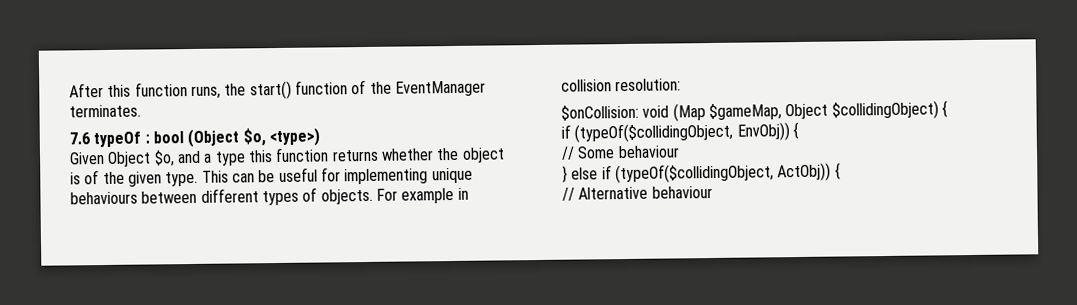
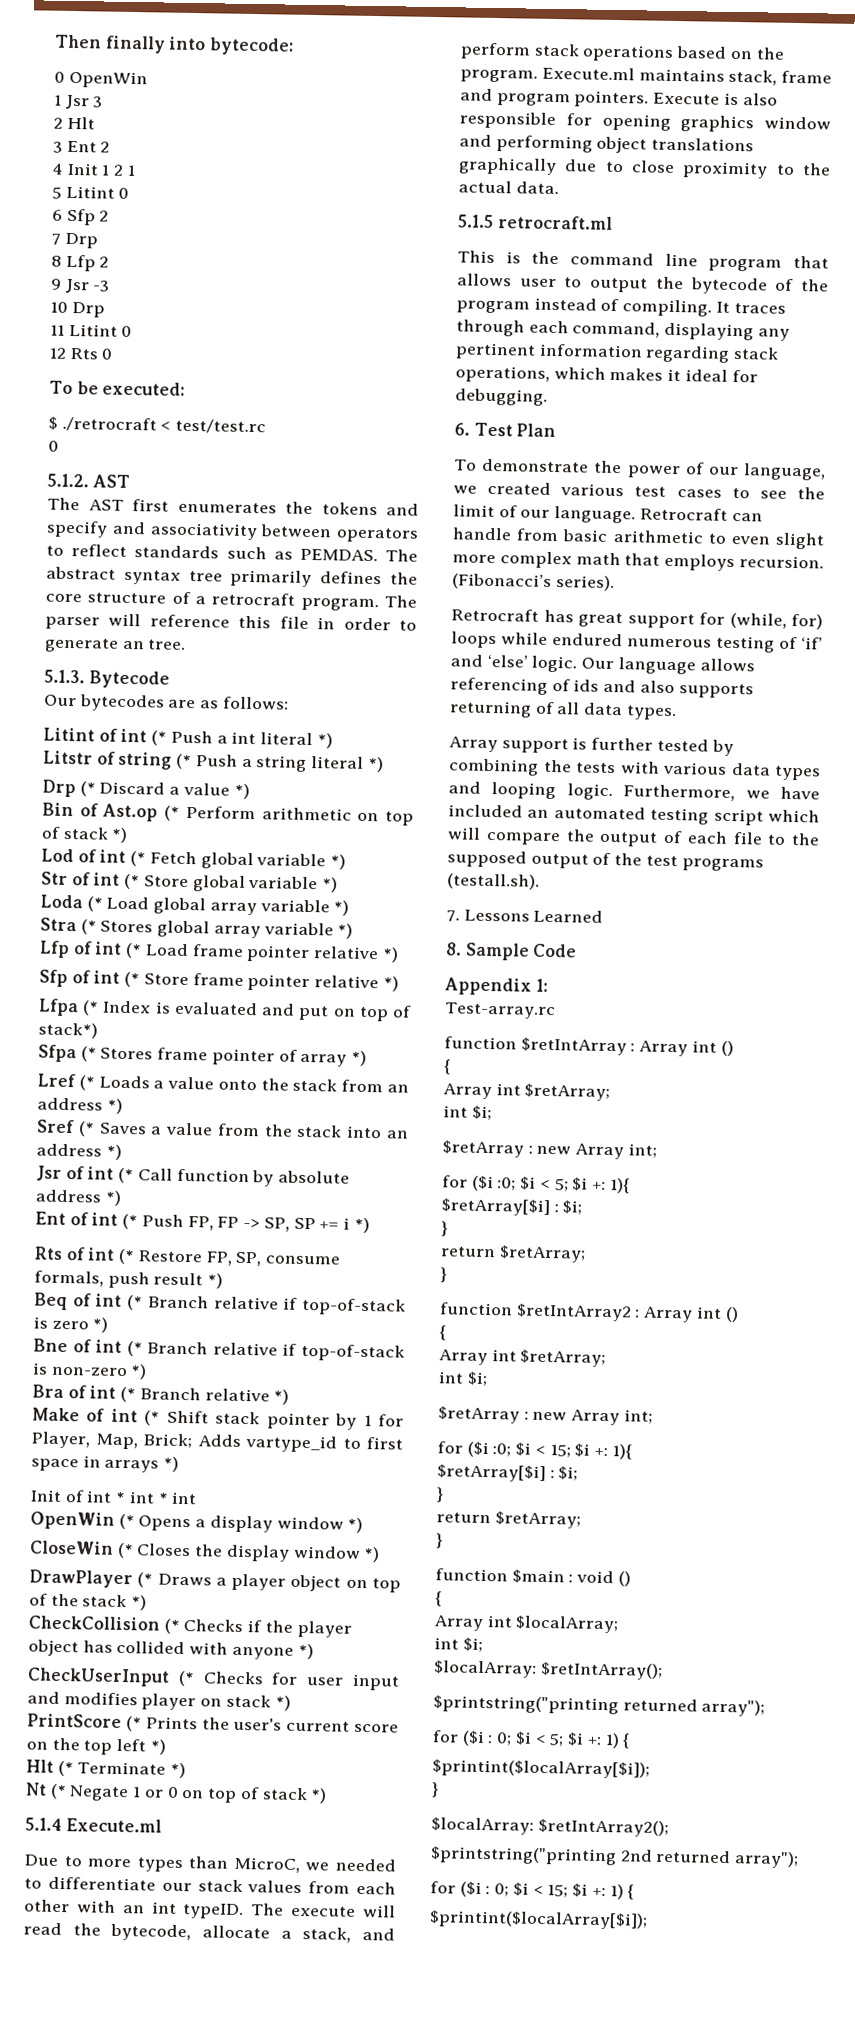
- After this function runs, the start() function of the EventManager terminates.
- 7.6 typeOf : bool (Object $o, <type>)
- Given Object $o, and a type this function returns whether the object is of the given type. This can be useful for implementing unique behaviours between different types of objects. For example in collision resolution:
- $onCollision: void (Map $gameMap, Object $collidingObject) {
- if (typeOf($collidingObject, EnvObj)) {
- // Some behaviour
- } else if (typeOf($collidingObject, ActObj)) {
- // Alternative behaviour
+ Then finally into bytecode:
+ 0 OpenWin
+ 1 Jsr 3
+ 2 Hlt
+ 3 Ent 2
+ 4 Init 1 2 1
+ 5 Litint 0
+ 6 Sfp 2
+ 7 Drp
+ 8 Lfp 2
+ 9 Jsr -3
+ 10 Drp
+ 11 Litint 0
+ 12 Rts 0
+ To be executed:
+ $ ./retrocraft < test/test.rc
+ 0
+ 5.1.2. AST
+ The AST first enumerates the tokens and specify and associativity between operators to reflect standards such as PEMDAS. The abstract syntax tree primarily defines the core structure of a retrocraft program. The parser will reference this file in order to generate an tree.
+ 5.1.3. Bytecode
+ Our bytecodes are as follows:
+ Litint of int (* Push a int literal *)
+ Litstr of string (* Push a string literal *)
+ Drp (* Discard a value *)
+ Bin of Ast.op (* Perform arithmetic on top of stack *)
+ Lod of int (* Fetch global variable *)
+ Str of int (* Store global variable *)
+ Loda (* Load global array variable *)
+ Stra (* Stores global array variable *)
+ Lfp of int (* Load frame pointer relative *)
+ Sfp of int (* Store frame pointer relative *)
+ Lfpa (* Index is evaluated and put on top of stack*)
+ Sfpa (* Stores frame pointer of array *)
+ Lref (* Loads a value onto the stack from an address *)
+ Sref (* Saves a value from the stack into an address *)
+ Jsr of int (* Call function by absolute address *)
+ Ent of int (* Push FP, FP -> SP, SP += i *)
+ Rts of int (* Restore FP, SP, consume formals, push result *)
+ Beq of int (* Branch relative if top-of-stack is zero *)
+ Bne of int (* Branch relative if top-of-stack is non-zero *)
+ Bra of int (* Branch relative *)
+ Make of int (* Shift stack pointer by 1 for Player, Map, Brick; Adds vartype_id to first space in arrays *)
+ Init of int * int * int
+ OpenWin (* Opens a display window *)
+ CloseWin (* Closes the display window *)
+ DrawPlayer (* Draws a player object on top of the stack *)
+ CheckCollision (* Checks if the player object has collided with anyone *)
+ CheckUserInput (* Checks for user input and modifies player on stack *)
+ PrintScore (* Prints the user's current score on the top left *)
+ Hlt (* Terminate *)
+ Nt (* Negate 1 or 0 on top of stack *)
+ 5.1.4 Execute.ml
+ Due to more types than MicroC, we needed to differentiate our stack values from each other with an int typeID. The execute will read the bytecode, allocate a stack, and perform stack operations based on the program. Execute.ml maintains stack, frame and program pointers. Execute is also responsible for opening graphics window and performing object translations graphically due to close proximity to the actual data.
+ 5.1.5 retrocraft.ml
+ This is the command line program that allows user to output the bytecode of the program instead of compiling. It traces through each command, displaying any pertinent information regarding stack operations, which makes it ideal for debugging.
+ 6. Test Plan
+ To demonstrate the power of our language, we created various test cases to see the limit of our language. Retrocraft can handle from basic arithmetic to even slight more complex math that employs recursion. (Fibonacci’s series).
+ Retrocraft has great support for (while, for) loops while endured numerous testing of ‘if’ and ‘else’ logic. Our language allows referencing of ids and also supports returning of all data types.
+ Array support is further tested by combining the tests with various data types and looping logic. Furthermore, we have included an automated testing script which will compare the output of each file to the supposed output of the test programs (testall.sh).
+ 7. Lessons Learned
+ 8. Sample Code
+ Appendix 1:
+ Test-array.rc
+ function $retIntArray : Array int ()
+ {
+ Array int $retArray;
+ int $i;
+ $retArray : new Array int;
+ for ($i :0; $i < 5; $i +: 1){
+ $retArray[$i] : $i;
+ }
+ return $retArray;
+ }
+ function $retIntArray2 : Array int ()
+ {
+ Array int $retArray;
+ int $i;
+ $retArray : new Array int;
+ for ($i :0; $i < 15; $i +: 1){
+ $retArray[$i] : $i;
+ }
+ return $retArray;
+ }
+ function $main : void ()
+ {
+ Array int $localArray;
+ int $i;
+ $localArray: $retIntArray();
+ $printstring("printing returned array");
+ for ($i : 0; $i < 5; $i +: 1) {
+ $printint($localArray[$i]);
+ }
+ $localArray: $retIntArray2();
+ $printstring("printing 2nd returned array");
+ for ($i : 0; $i < 15; $i +: 1) {
+ $printint($localArray[$i]);

